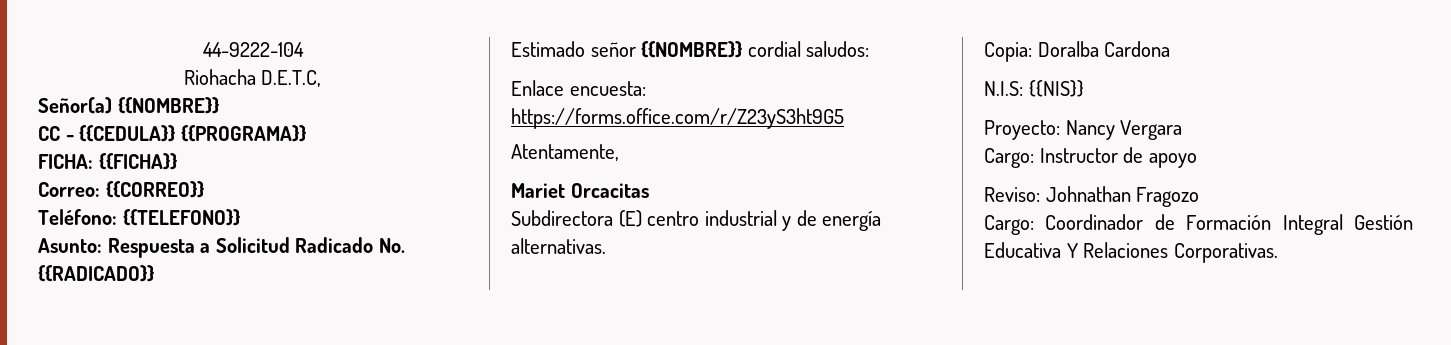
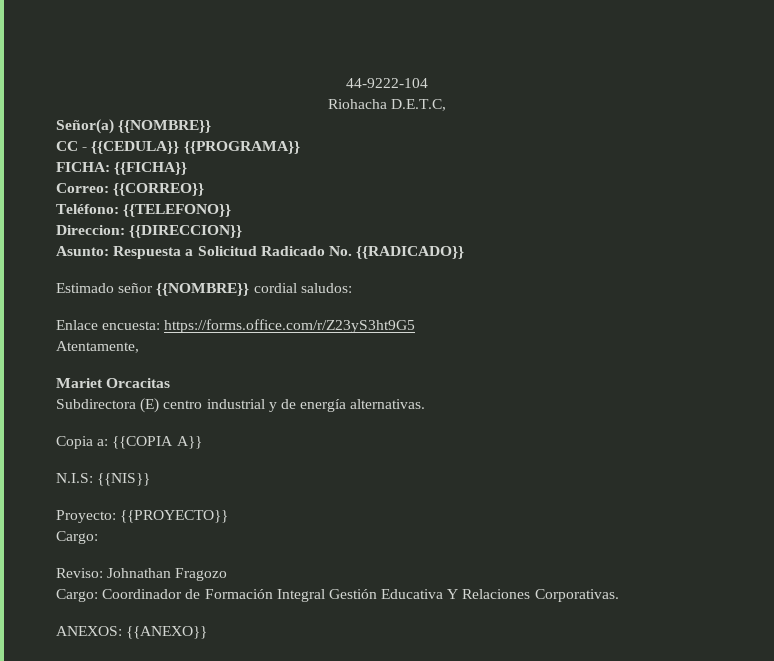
+ Direccion: {{DIRECCION}}
- Copia: Doralba Cardona
+ Copia a: {{COPIA A}}
- Proyecto: Nancy Vergara
- Cargo: Instructor de apoyo
+ Proyecto: {{PROYECTO}}
+ Cargo:
+ ANEXOS: {{ANEXO}}

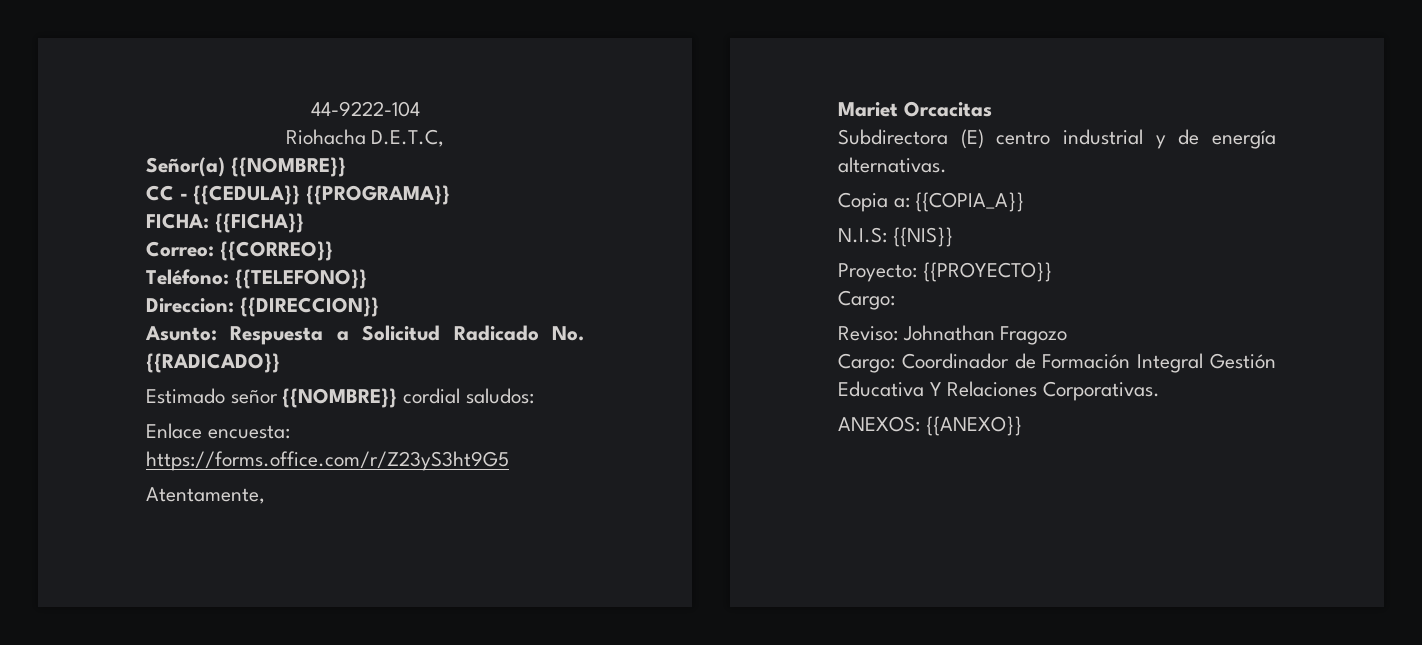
- Copia a: {{COPIA A}}
+ Copia a: {{COPIA_A}}

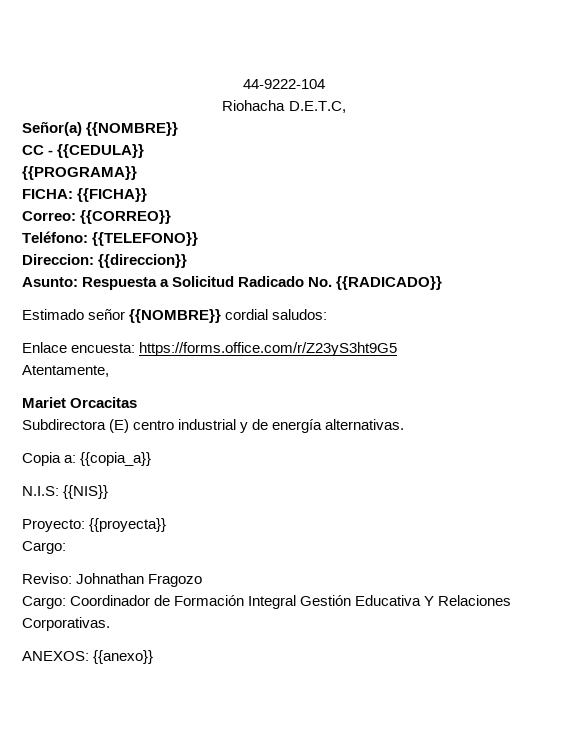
- CC - {{CEDULA}} {{PROGRAMA}}
+ CC - {{CEDULA}}
+ {{PROGRAMA}}
- Direccion: {{DIRECCION}}
+ Direccion: {{direccion}}
- Copia a: {{COPIA_A}}
+ Copia a: {{copia_a}}
- Proyecto: {{PROYECTO}}
+ Proyecto: {{proyecta}}
- ANEXOS: {{ANEXO}}
+ ANEXOS: {{anexo}}

